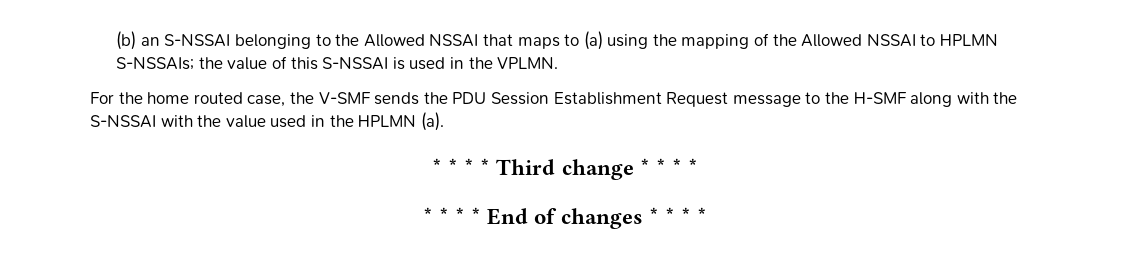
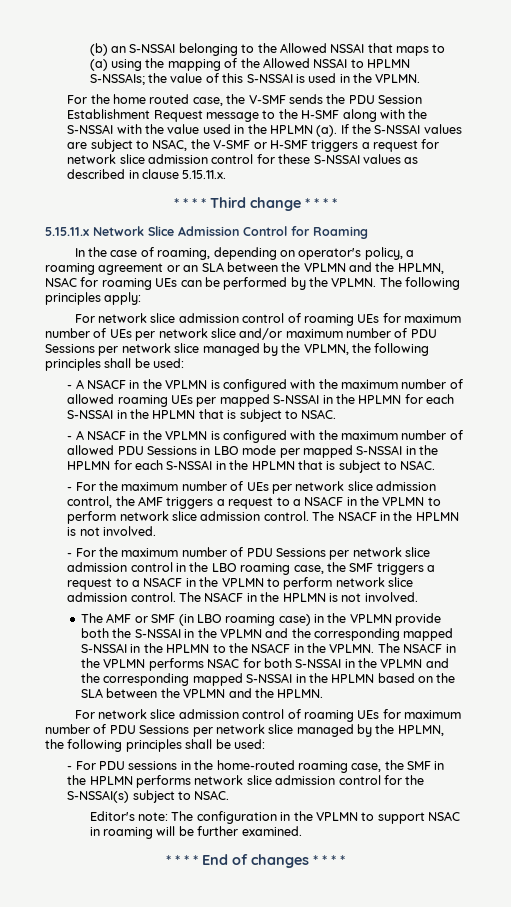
+ If the S-NSSAI values are subject to NSAC, the V-SMF or H-SMF triggers a request for network slice admission control for these S-NSSAI values as described in clause 5.15.11.x.
+ 5.15.11.x Network Slice Admission Control for Roaming
+ In the case of roaming, depending on operator's policy, a roaming agreement or an SLA between the VPLMN and the HPLMN, NSAC for roaming UEs can be performed by the VPLMN. The following principles apply:
+ For network slice admission control of roaming UEs for maximum number of UEs per network slice and/or maximum number of PDU Sessions per network slice managed by the VPLMN, the following principles shall be used:
+ - A NSACF in the VPLMN is configured with the maximum number of allowed roaming UEs per mapped S-NSSAI in the HPLMN for each S-NSSAI in the HPLMN that is subject to NSAC.
+ - A NSACF in the VPLMN is configured with the maximum number of allowed PDU Sessions in LBO mode per mapped S-NSSAI in the HPLMN for each S-NSSAI in the HPLMN that is subject to NSAC.
+ - For the maximum number of UEs per network slice admission control, the AMF triggers a request to a NSACF in the VPLMN to perform network slice admission control. The NSACF in the HPLMN is not involved.
+ - For the maximum number of PDU Sessions per network slice admission control in the LBO roaming case, the SMF triggers a request to a NSACF in the VPLMN to perform network slice admission control. The NSACF in the HPLMN is not involved.
+ The AMF or SMF (in LBO roaming case) in the VPLMN provide both the S-NSSAI in the VPLMN and the corresponding mapped S-NSSAI in the HPLMN to the NSACF in the VPLMN. The NSACF in the VPLMN performs NSAC for both S-NSSAI in the VPLMN and the corresponding mapped S-NSSAI in the HPLMN based on the SLA between the VPLMN and the HPLMN.
+ For network slice admission control of roaming UEs for maximum number of PDU Sessions per network slice managed by the HPLMN, the following principles shall be used:
+ - For PDU sessions in the home-routed roaming case, the SMF in the HPLMN performs network slice admission control for the S-NSSAI(s) subject to NSAC.
+ Editor's note: The configuration in the VPLMN to support NSAC in roaming will be further examined.

